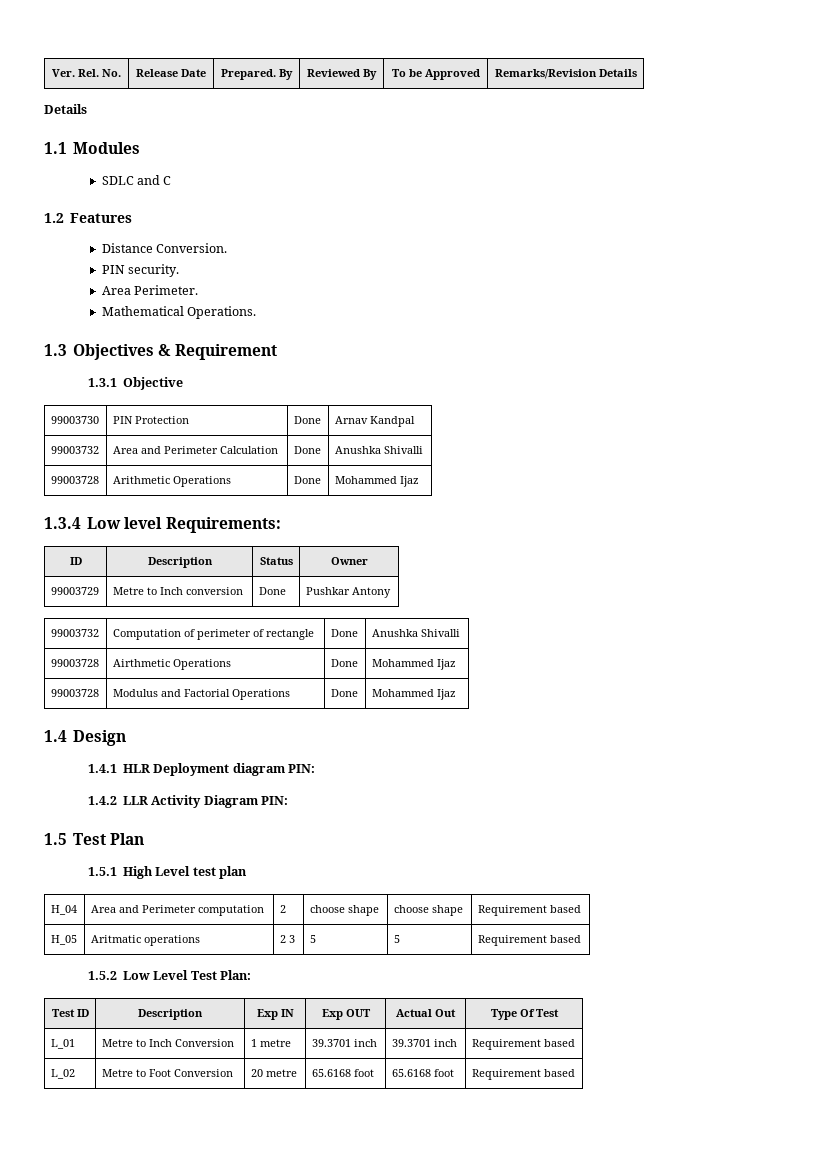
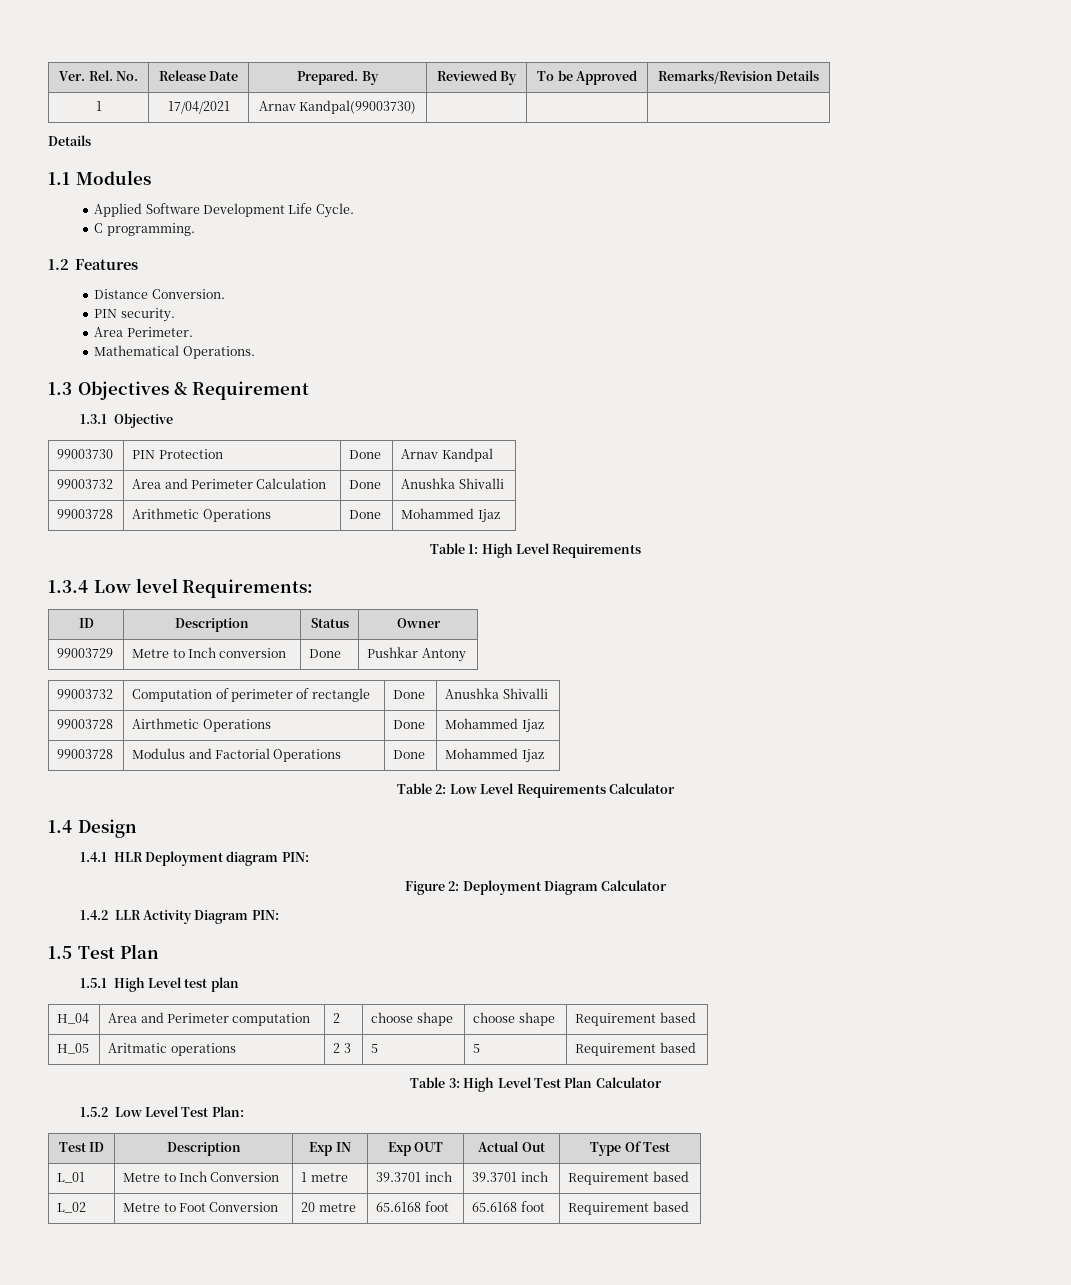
+ 1 | 17/04/2021 | Arnav Kandpal(99003730) | | |
- SDLC and C
+ Applied Software Development Life Cycle.
+ C programming.
+ Table 1: High Level Requirements
+ Table 2: Low Level Requirements Calculator
+ Figure 2: Deployment Diagram Calculator
+ Table 3: High Level Test Plan Calculator

